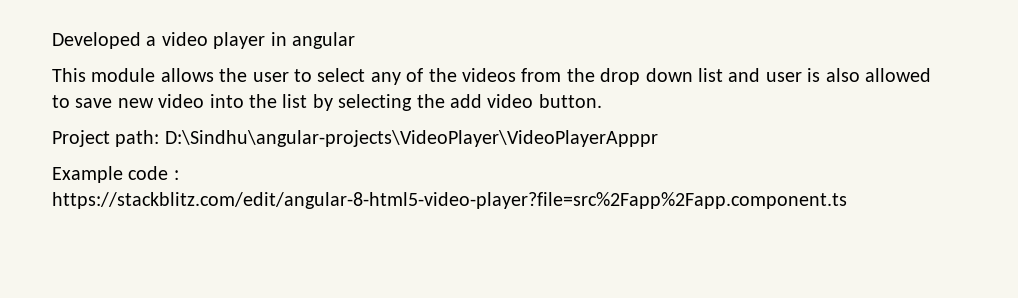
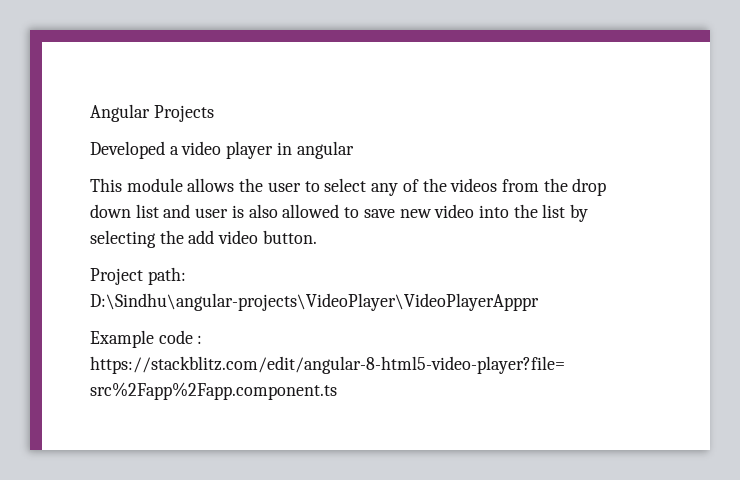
+ Angular Projects

